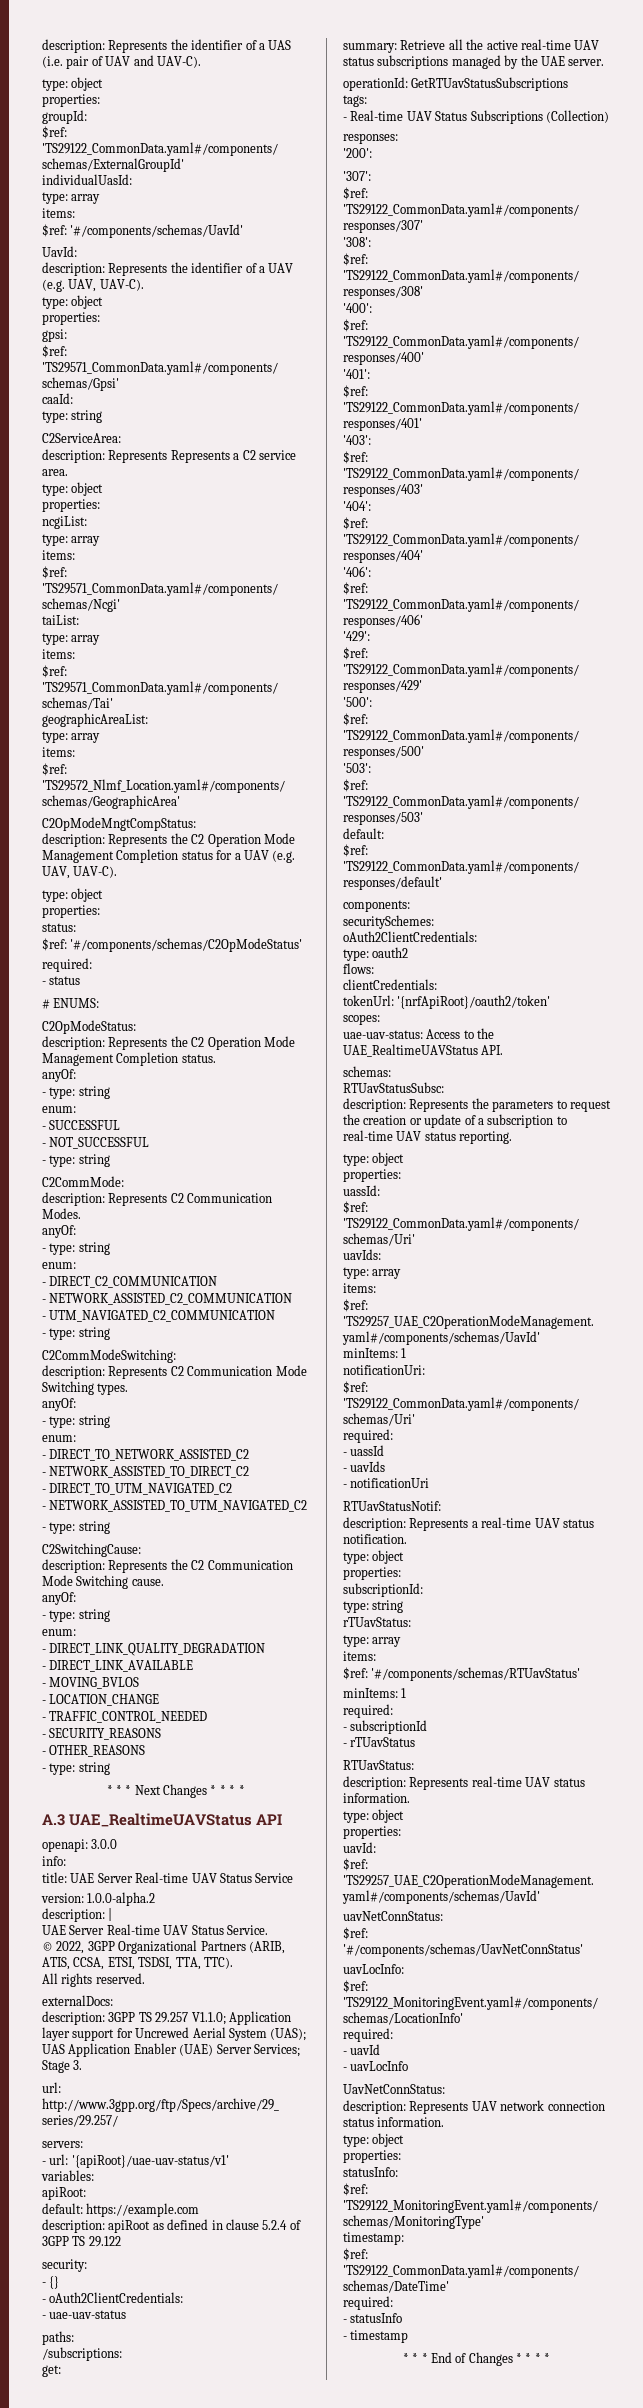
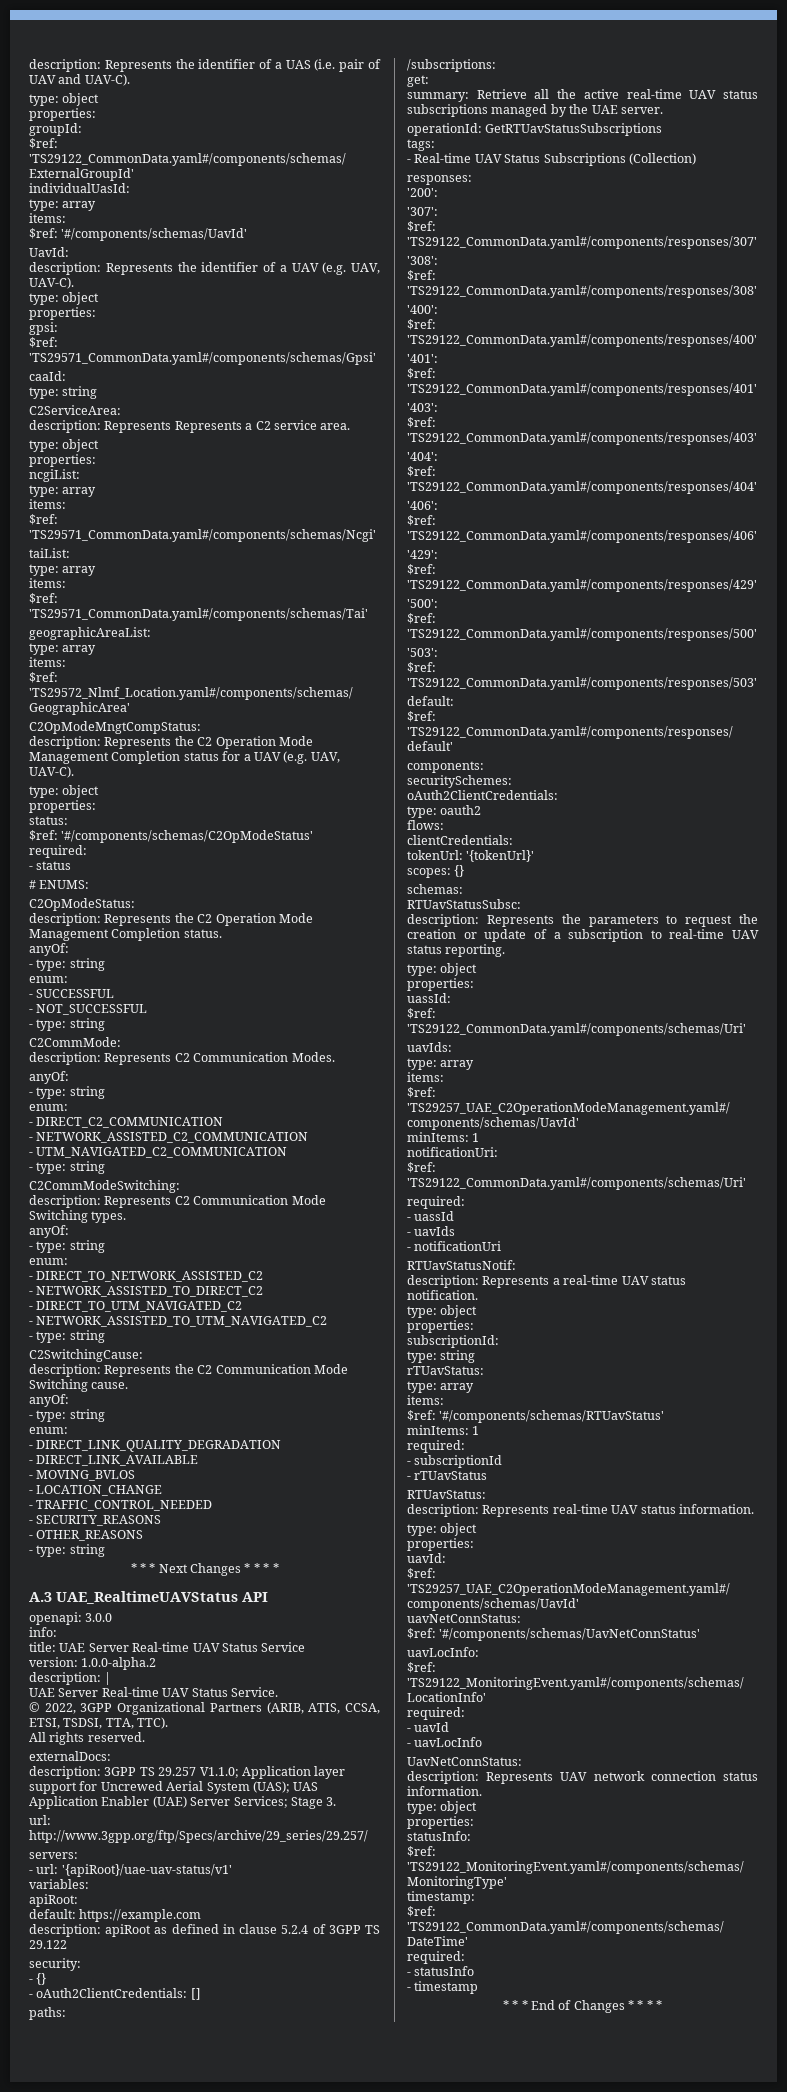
- - oAuth2ClientCredentials:
- - uae-uav-status
+ - oAuth2ClientCredentials: []
- tokenUrl: '{nrfApiRoot}/oauth2/token'
+ tokenUrl: '{tokenUrl}'
- scopes:
- uae-uav-status: Access to the UAE_RealtimeUAVStatus API.
+ scopes: {}

